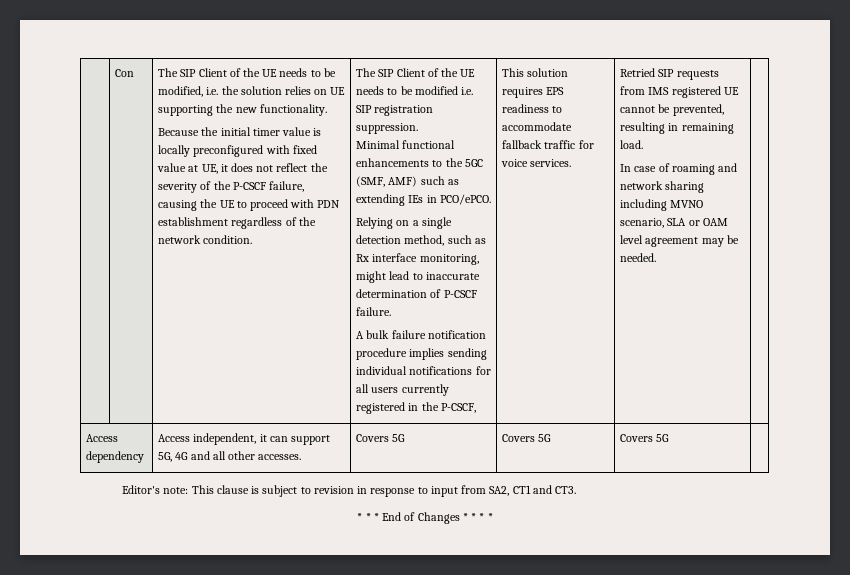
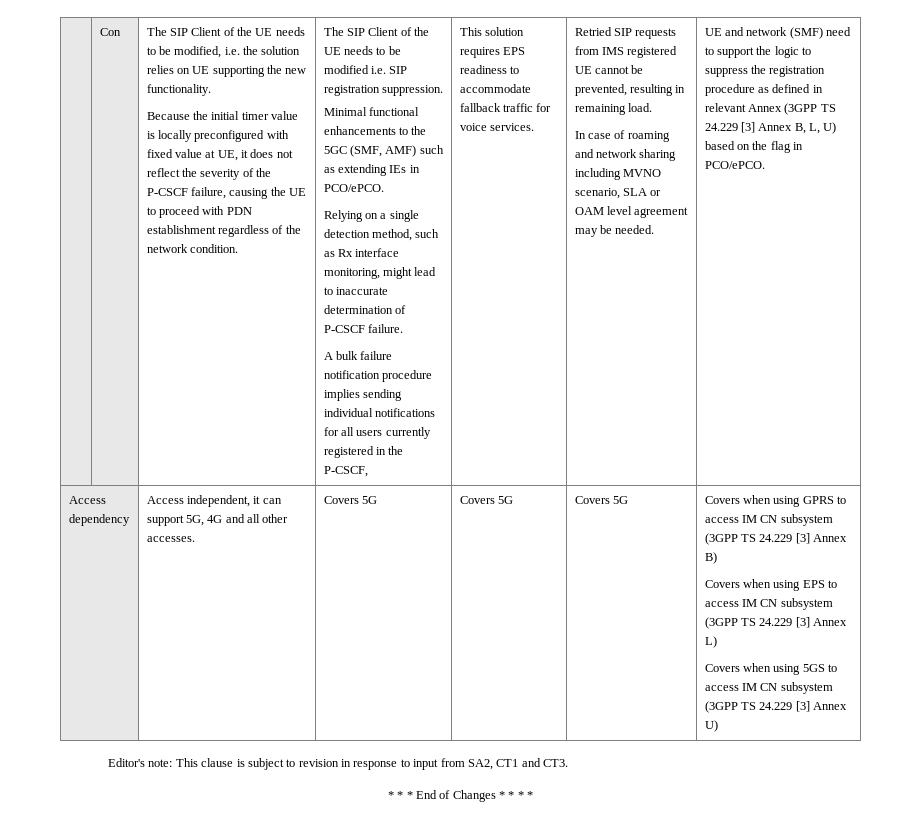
+ UE and network (SMF) need to support the logic to suppress the registration procedure as defined in relevant Annex (3GPP TS 24.229 [3] Annex B, L, U) based on the flag in PCO/ePCO.
+ Covers when using GPRS to access IM CN subsystem (3GPP TS 24.229 [3] Annex B)
+ Covers when using EPS to access IM CN subsystem (3GPP TS 24.229 [3] Annex L)
+ Covers when using 5GS to access IM CN subsystem (3GPP TS 24.229 [3] Annex U)

